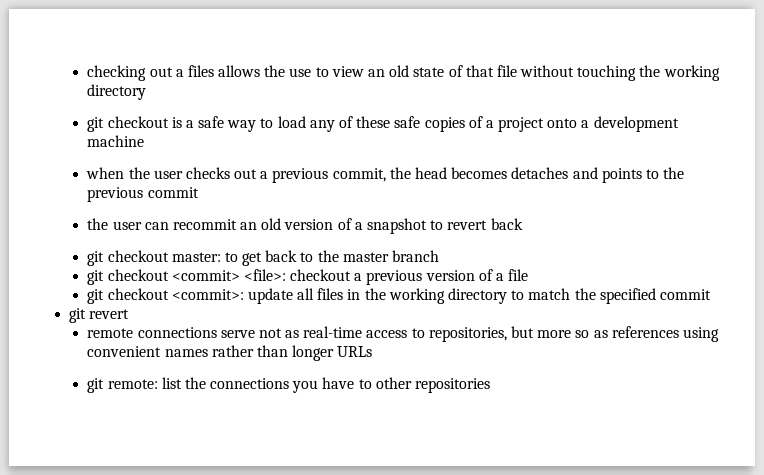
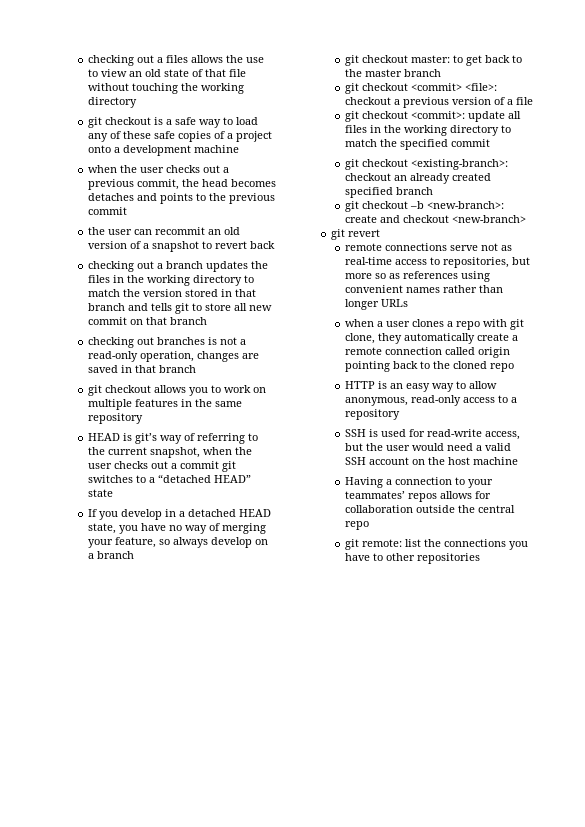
+ checking out a branch updates the files in the working directory to match the version stored in that branch and tells git to store all new commit on that branch
+ checking out branches is not a read-only operation, changes are saved in that branch
+ git checkout allows you to work on multiple features in the same repository
+ HEAD is git’s way of referring to the current snapshot, when the user checks out a commit git switches to a “detached HEAD” state
+ If you develop in a detached HEAD state, you have no way of merging your feature, so always develop on a branch
+ git checkout <existing-branch>: checkout an already created specified branch
+ git checkout –b <new-branch>: create and checkout <new-branch>
+ when a user clones a repo with git clone, they automatically create a remote connection called origin pointing back to the cloned repo
+ HTTP is an easy way to allow anonymous, read-only access to a repository
+ SSH is used for read-write access, but the user would need a valid SSH account on the host machine
+ Having a connection to your teammates’ repos allows for collaboration outside the central repo

